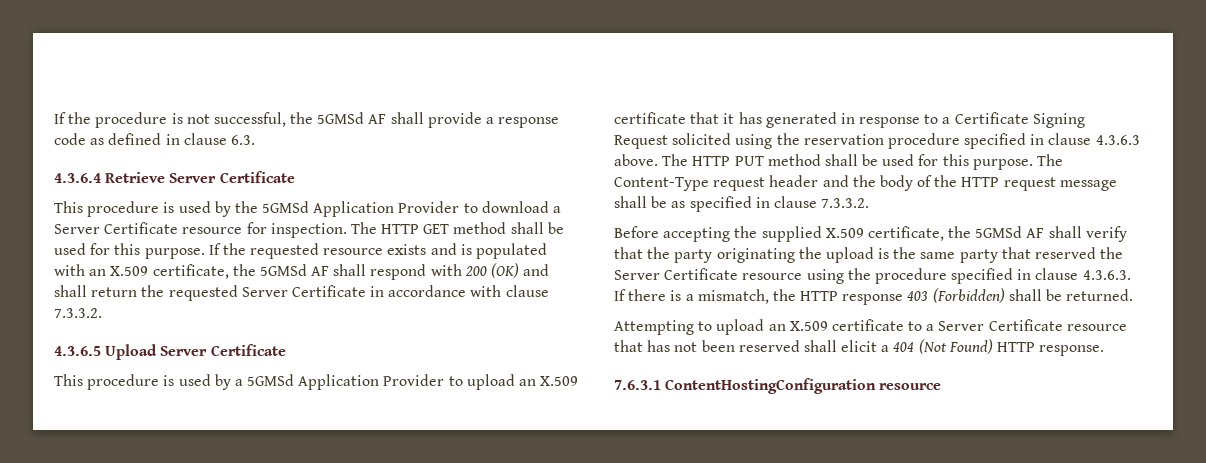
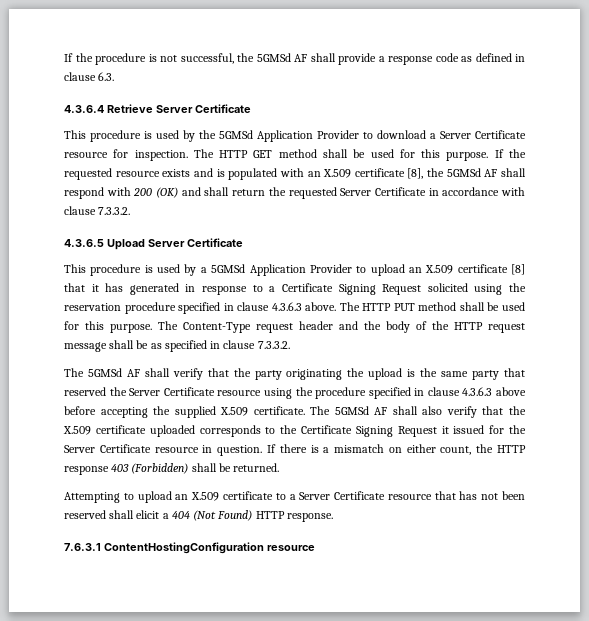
- If the requested resource exists and is populated with an X.509 certificate, the 5GMSd AF shall respond with 200 (OK) and shall return the requested Server Certificate in accordance with clause 7.3.3.2.
+ If the requested resource exists and is populated with an X.509 certificate [8], the 5GMSd AF shall respond with 200 (OK) and shall return the requested Server Certificate in accordance with clause 7.3.3.2.
- This procedure is used by a 5GMSd Application Provider to upload an X.509 certificate that it has generated in response to a Certificate Signing Request solicited using the reservation procedure specified in clause 4.3.6.3 above.
+ This procedure is used by a 5GMSd Application Provider to upload an X.509 certificate [8] that it has generated in response to a Certificate Signing Request solicited using the reservation procedure specified in clause 4.3.6.3 above.
- Before accepting the supplied X.509 certificate, the 5GMSd AF shall verify that the party originating the upload is the same party that reserved the Server Certificate resource using the procedure specified in clause 4.3.6.3. If there is a mismatch, the HTTP response 403 (Forbidden) shall be returned.
+ The 5GMSd AF shall verify that the party originating the upload is the same party that reserved the Server Certificate resource using the procedure specified in clause 4.3.6.3 above before accepting the supplied X.509 certificate. The 5GMSd AF shall also verify that the X.509 certificate uploaded corresponds to the Certificate Signing Request it issued for the Server Certificate resource in question. If there is a mismatch on either count, the HTTP response 403 (Forbidden) shall be returned.

